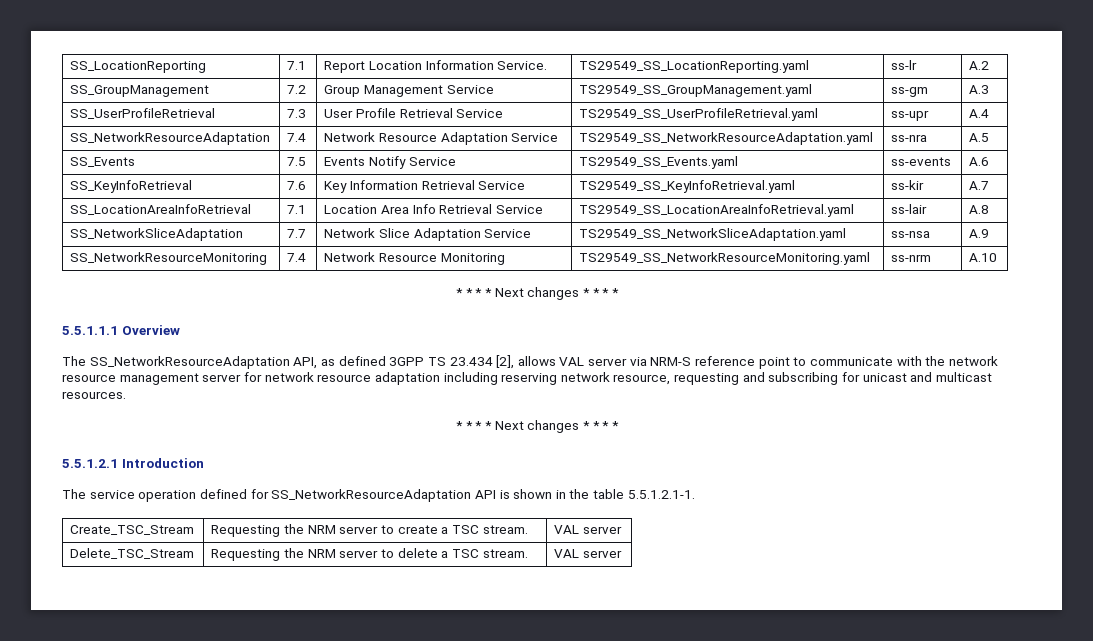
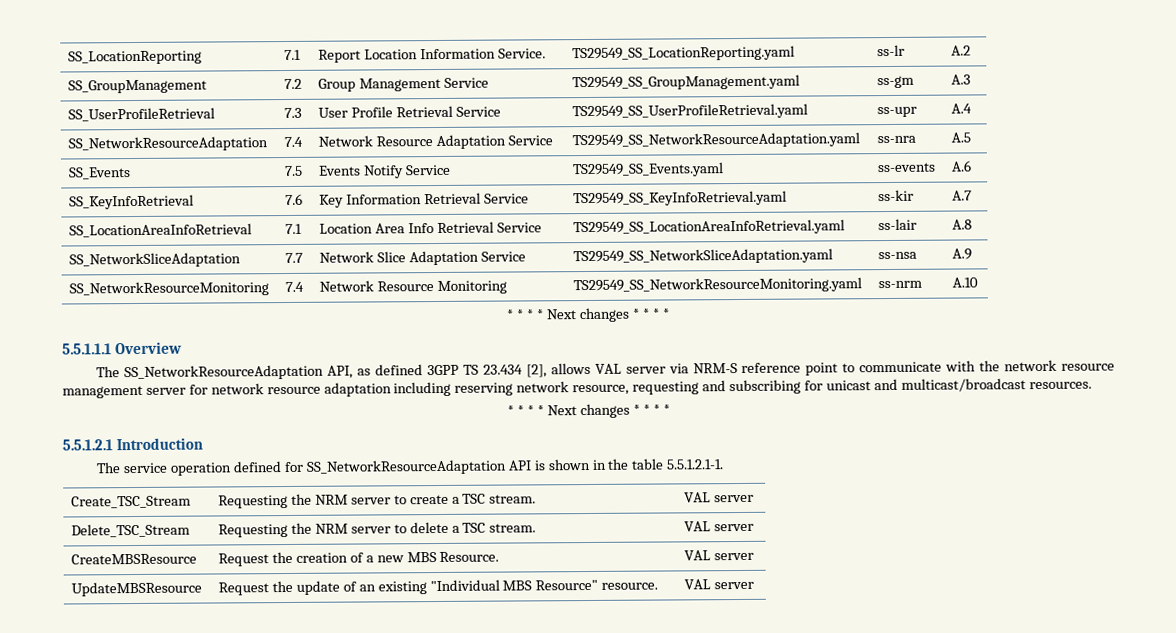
- The SS_NetworkResourceAdaptation API, as defined 3GPP TS 23.434 [2], allows VAL server via NRM-S reference point to communicate with the network resource management server for network resource adaptation including reserving network resource, requesting and subscribing for unicast and multicast resources.
+ The SS_NetworkResourceAdaptation API, as defined 3GPP TS 23.434 [2], allows VAL server via NRM-S reference point to communicate with the network resource management server for network resource adaptation including reserving network resource, requesting and subscribing for unicast and multicast/broadcast resources.
+ CreateMBSResource | Request the creation of a new MBS Resource. | VAL server
+ UpdateMBSResource | Request the update of an existing "Individual MBS Resource" resource. | VAL server

